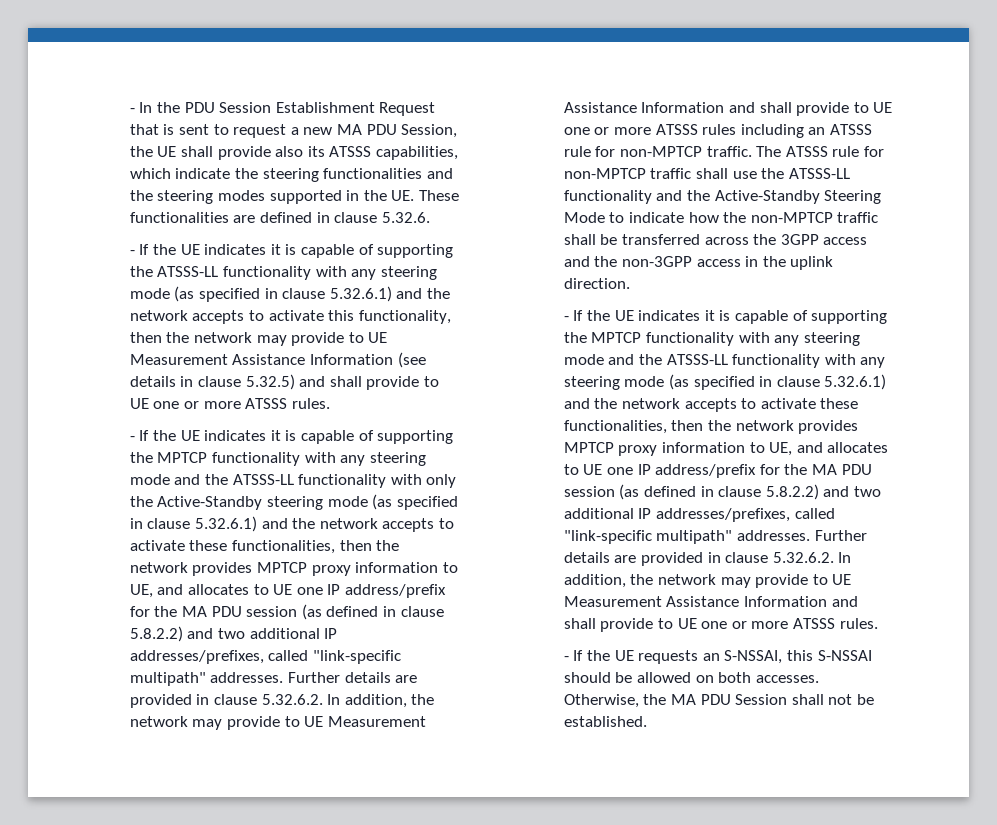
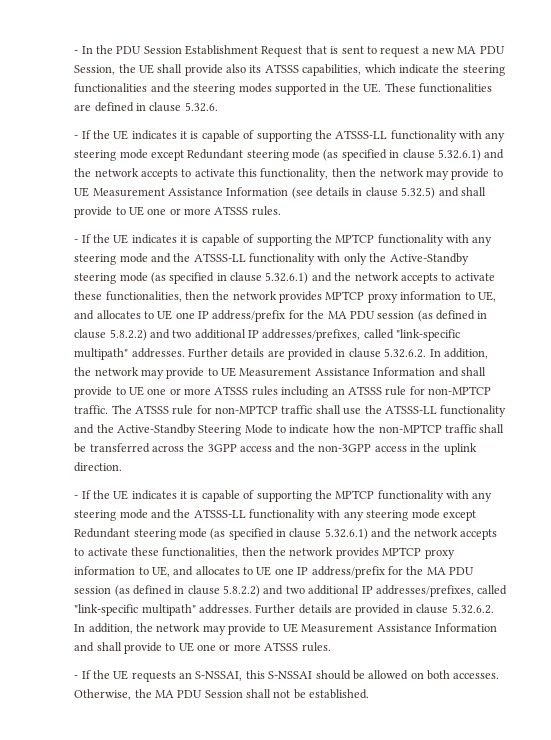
- - If the UE indicates it is capable of supporting the ATSSS-LL functionality with any steering mode (as specified in clause 5.32.6.1) and the network accepts to activate this functionality, then the network may provide to UE Measurement Assistance Information (see details in clause 5.32.5) and shall provide to UE one or more ATSSS rules.
+ - If the UE indicates it is capable of supporting the ATSSS-LL functionality with any steering mode except Redundant steering mode (as specified in clause 5.32.6.1) and the network accepts to activate this functionality, then the network may provide to UE Measurement Assistance Information (see details in clause 5.32.5) and shall provide to UE one or more ATSSS rules.
- - If the UE indicates it is capable of supporting the MPTCP functionality with any steering mode and the ATSSS-LL functionality with any steering mode (as specified in clause 5.32.6.1) and the network accepts to activate these functionalities, then the network provides MPTCP proxy information to UE, and allocates to UE one IP address/prefix for the MA PDU session (as defined in clause 5.8.2.2) and two additional IP addresses/prefixes, called "link-specific multipath" addresses.
+ - If the UE indicates it is capable of supporting the MPTCP functionality with any steering mode and the ATSSS-LL functionality with any steering mode except Redundant steering mode (as specified in clause 5.32.6.1) and the network accepts to activate these functionalities, then the network provides MPTCP proxy information to UE, and allocates to UE one IP address/prefix for the MA PDU session (as defined in clause 5.8.2.2) and two additional IP addresses/prefixes, called "link-specific multipath" addresses.

